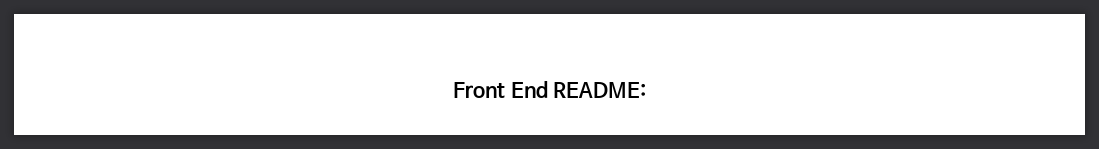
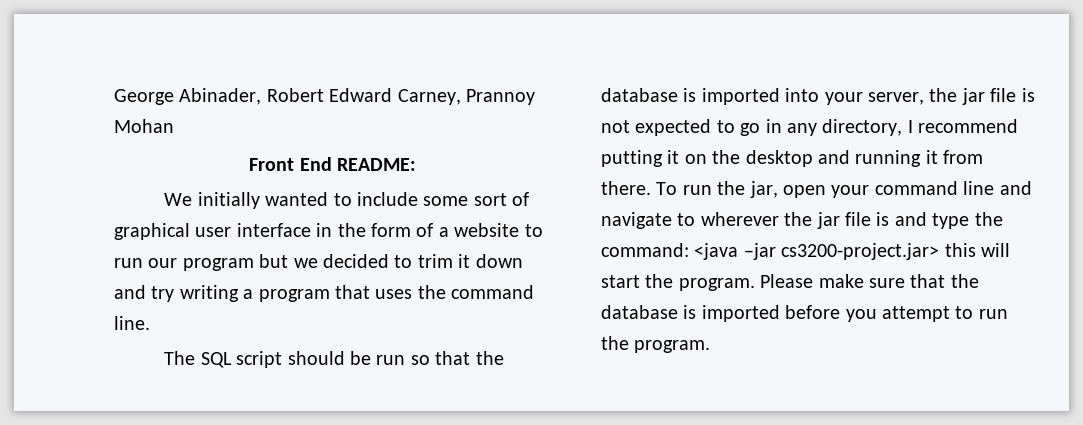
+ George Abinader, Robert Edward Carney, Prannoy Mohan
  Front End README:
+ We initially wanted to include some sort of graphical user interface in the form of a website to run our program but we decided to trim it down and try writing a program that uses the command line.
+ The SQL script should be run so that the database is imported into your server, the jar file is not expected to go in any directory, I recommend putting it on the desktop and running it from there. To run the jar, open your command line and navigate to wherever the jar file is and type the command: <java –jar cs3200-project.jar> this will start the program. Please make sure that the database is imported before you attempt to run the program.

